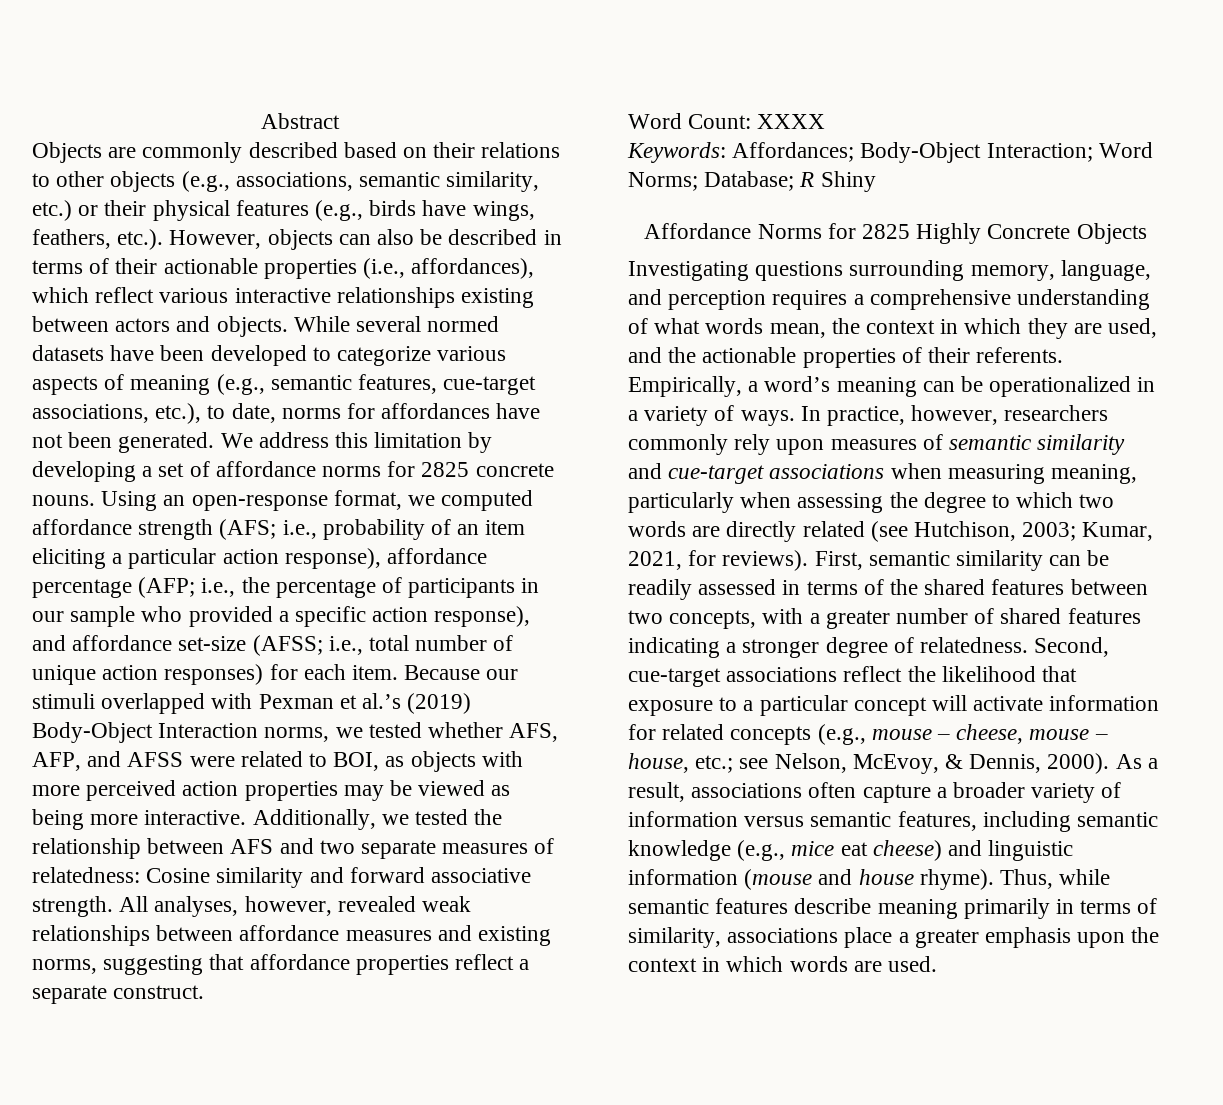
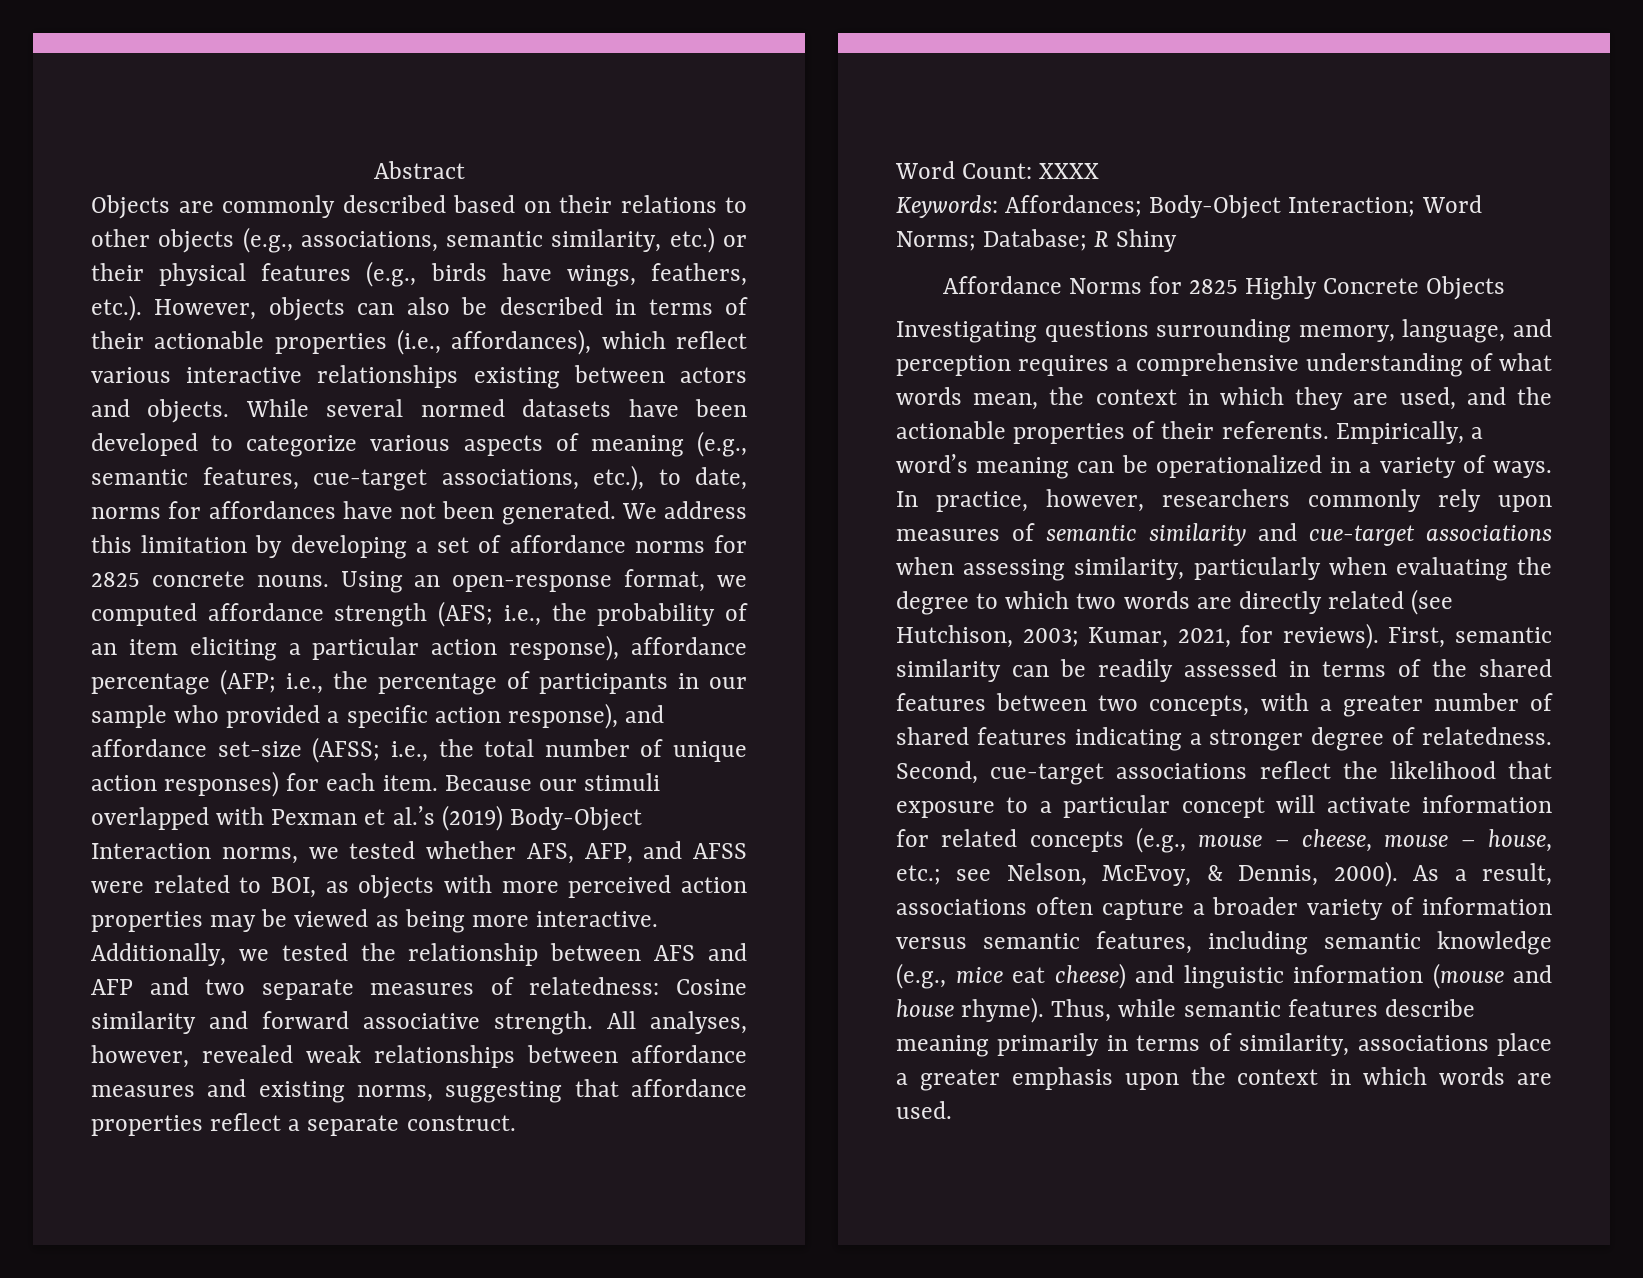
- Using an open-response format, we computed affordance strength (AFS; i.e., probability of an item eliciting a particular action response), affordance percentage (AFP; i.e., the percentage of participants in our sample who provided a specific action response), and affordance set-size (AFSS; i.e., total number of unique action responses) for each item.
+ Using an open-response format, we computed affordance strength (AFS; i.e., the probability of an item eliciting a particular action response), affordance percentage (AFP; i.e., the percentage of participants in our sample who provided a specific action response), and affordance set-size (AFSS; i.e., the total number of unique action responses) for each item.
- Additionally, we tested the relationship between AFS and two separate measures of relatedness: Cosine similarity and forward associative strength.
+ Additionally, we tested the relationship between AFS and AFP and two separate measures of relatedness: Cosine similarity and forward associative strength.
- In practice, however, researchers commonly rely upon measures of semantic similarity and cue-target associations when measuring meaning, particularly when assessing the degree to which two words are directly related (see Hutchison, 2003; Kumar, 2021, for reviews).
+ In practice, however, researchers commonly rely upon measures of semantic similarity and cue-target associations when assessing similarity, particularly when evaluating the degree to which two words are directly related (see Hutchison, 2003; Kumar, 2021, for reviews).

